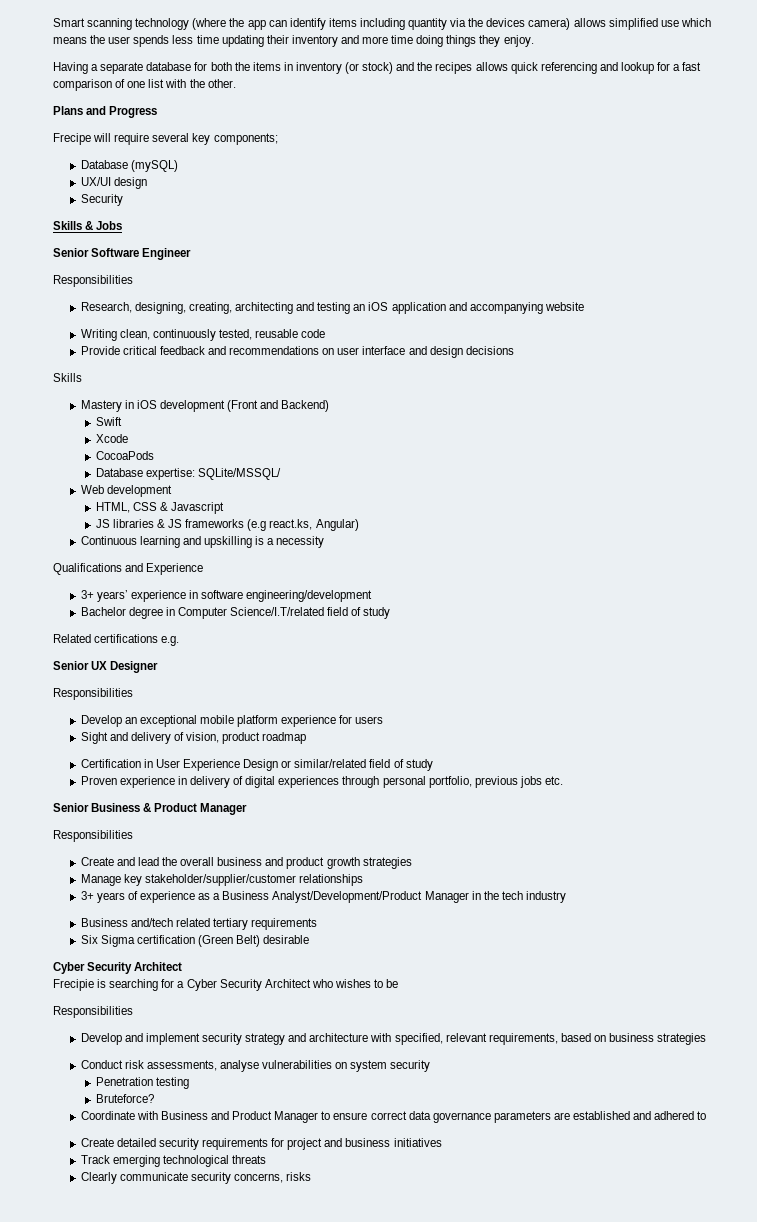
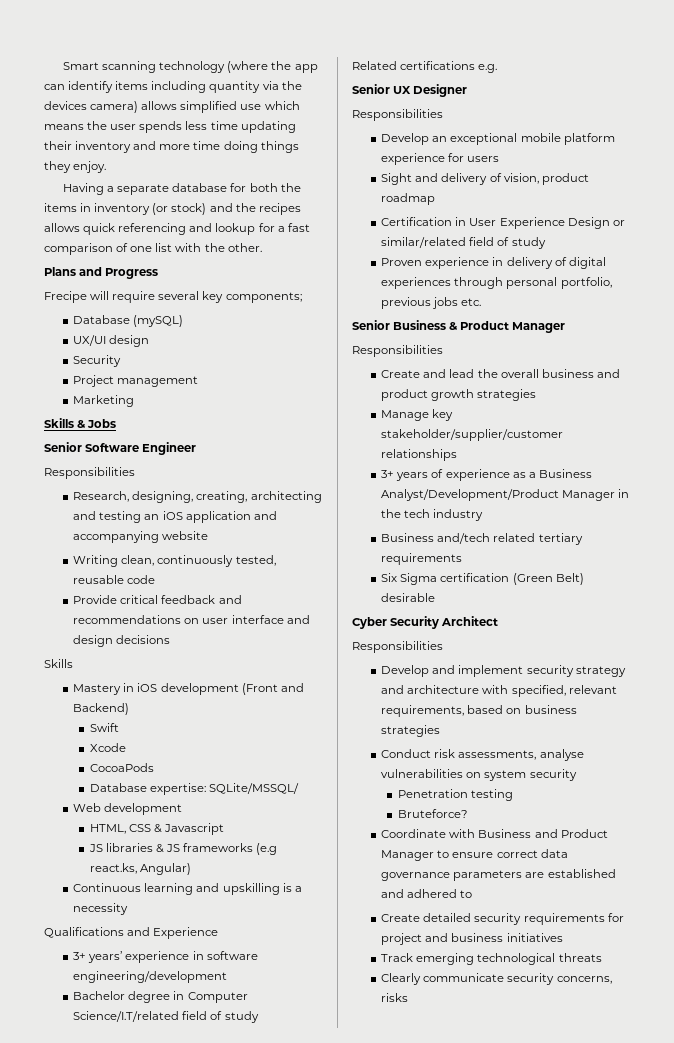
+ Project management
+ Marketing
- Frecipie is searching for a Cyber Security Architect who wishes to be

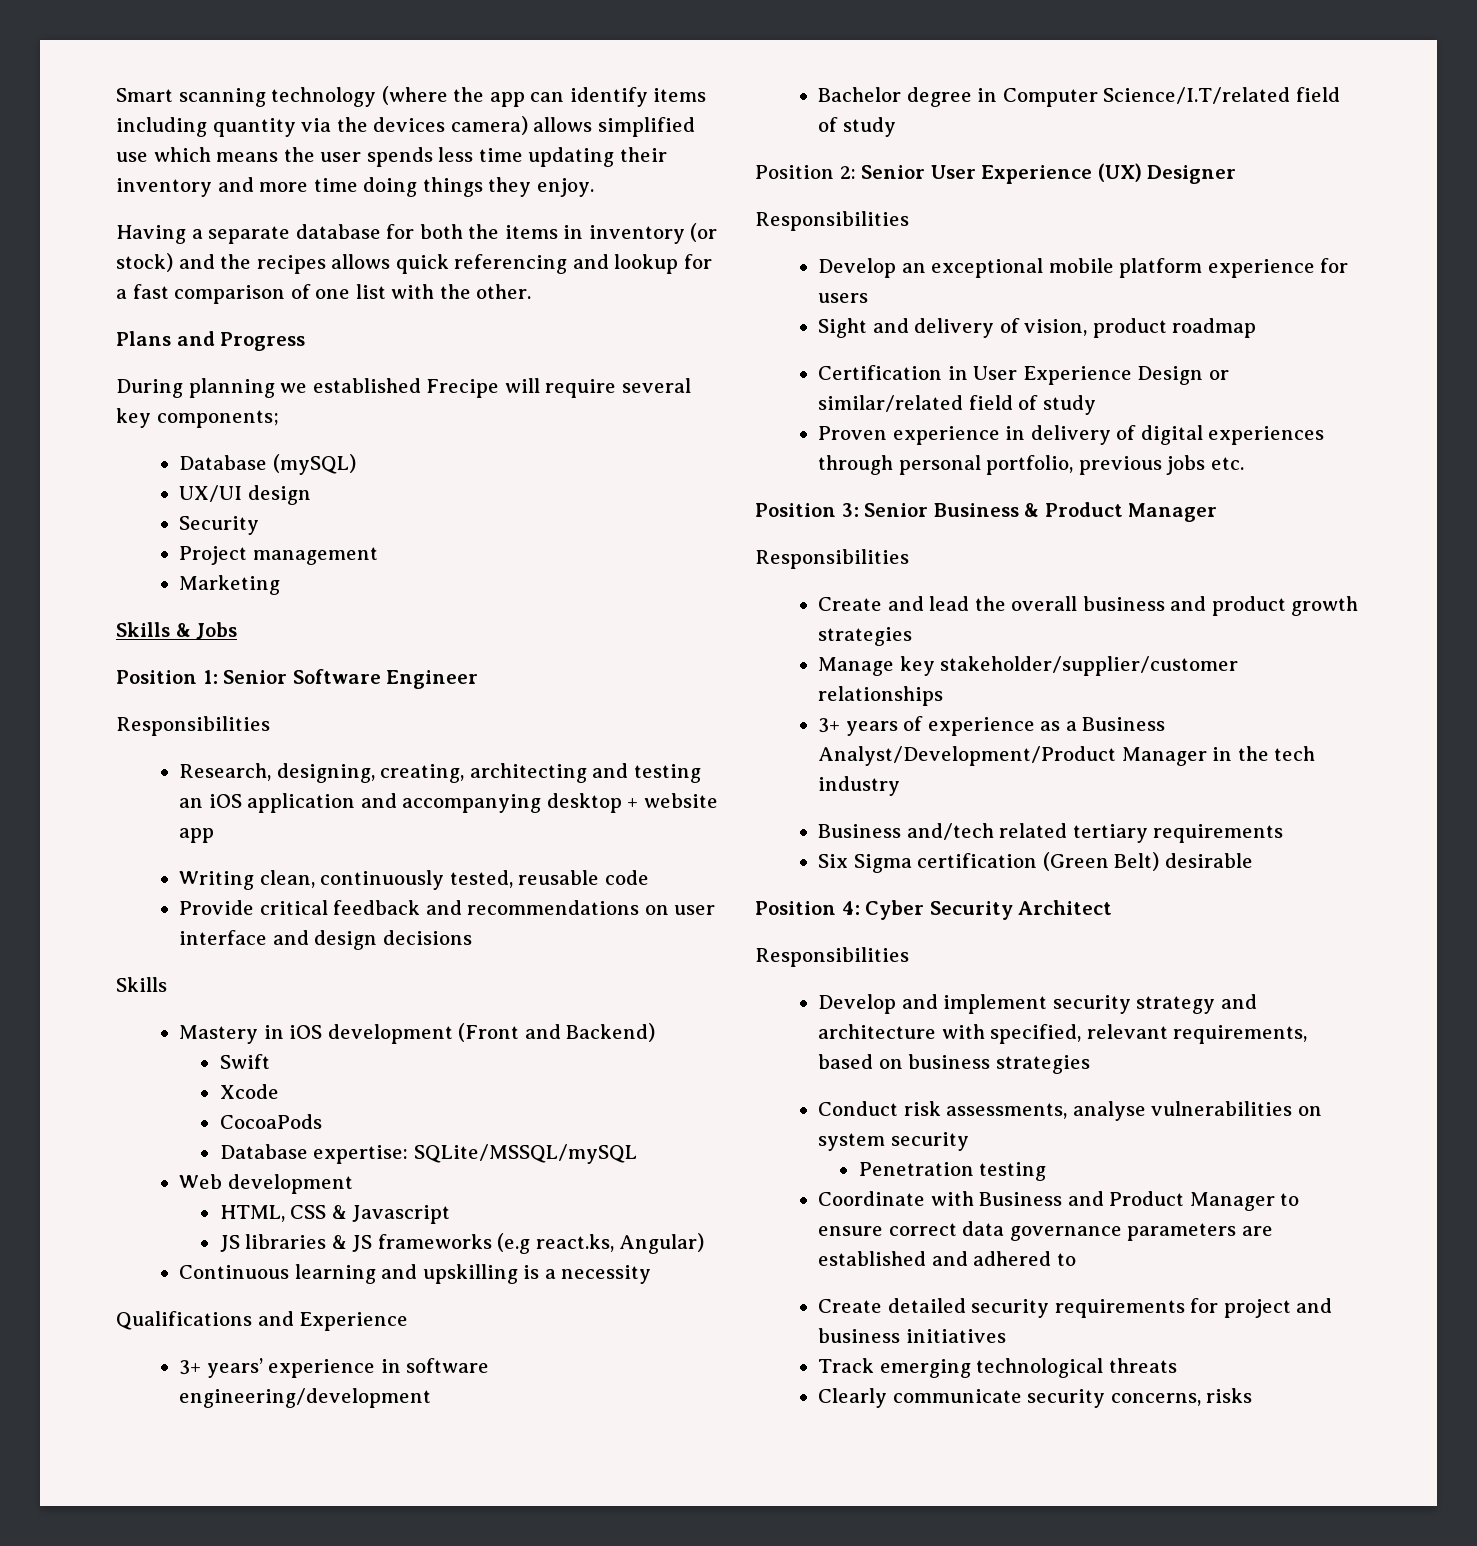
- Frecipe will require several key components;
+ During planning we established Frecipe will require several key components;
- Senior Software Engineer
+ Position 1: Senior Software Engineer
- Research, designing, creating, architecting and testing an iOS application and accompanying website
+ Research, designing, creating, architecting and testing an iOS application and accompanying desktop + website app
- Database expertise: SQLite/MSSQL/
+ Database expertise: SQLite/MSSQL/mySQL
- Related certifications e.g.
- Senior UX Designer
+ Position 2: Senior User Experience (UX) Designer
- Senior Business & Product Manager
+ Position 3: Senior Business & Product Manager
- Cyber Security Architect
+ Position 4: Cyber Security Architect
- Bruteforce?

